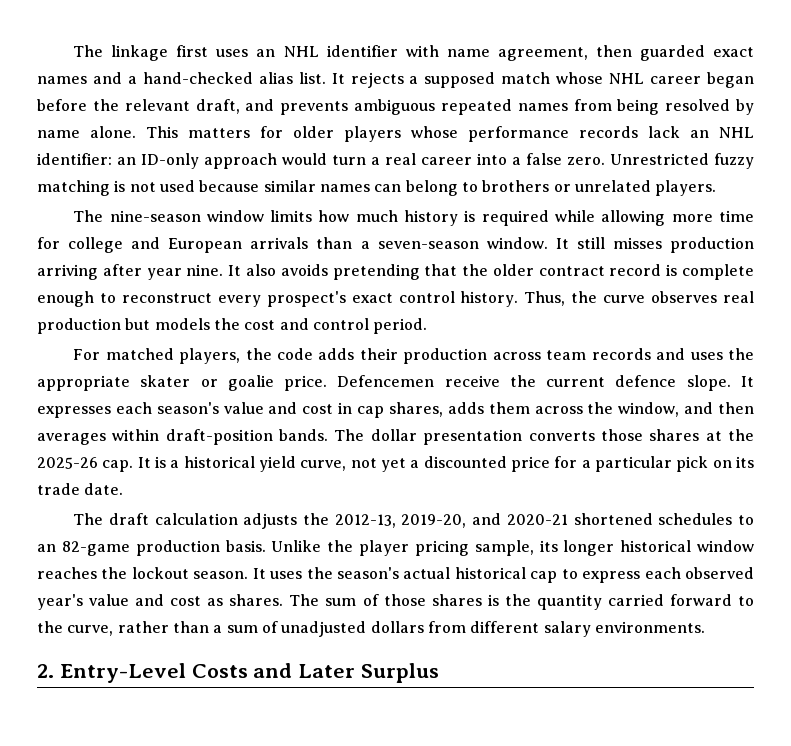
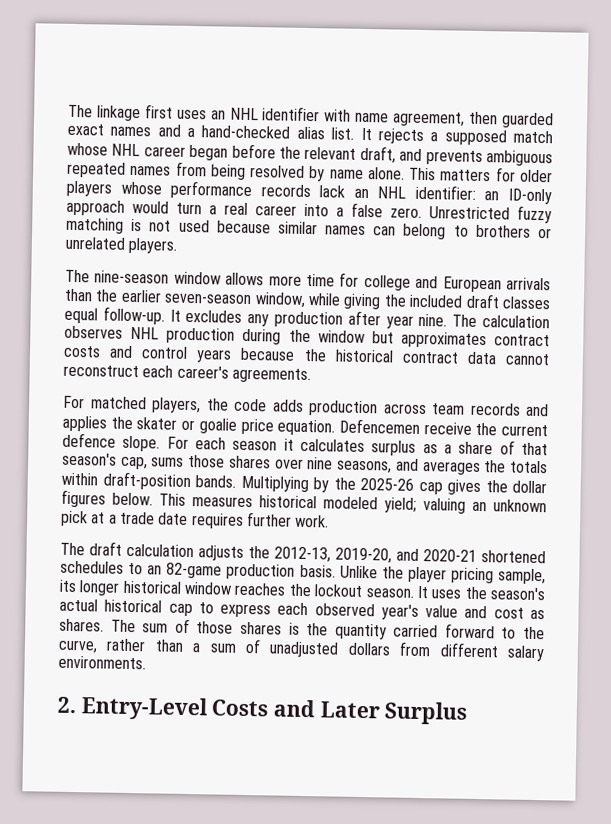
- The nine-season window limits how much history is required while allowing more time for college and European arrivals than a seven-season window. It still misses production arriving after year nine. It also avoids pretending that the older contract record is complete enough to reconstruct every prospect's exact control history. Thus, the curve observes real production but models the cost and control period.
+ The nine-season window allows more time for college and European arrivals than the earlier seven-season window, while giving the included draft classes equal follow-up. It excludes any production after year nine. The calculation observes NHL production during the window but approximates contract costs and control years because the historical contract data cannot reconstruct each career's agreements.
- For matched players, the code adds their production across team records and uses the appropriate skater or goalie price.
+ For matched players, the code adds production across team records and applies the skater or goalie price equation.
- It expresses each season's value and cost in cap shares, adds them across the window, and then averages within draft-position bands. The dollar presentation converts those shares at the 2025-26 cap. It is a historical yield curve, not yet a discounted price for a particular pick on its trade date.
+ For each season it calculates surplus as a share of that season's cap, sums those shares over nine seasons, and averages the totals within draft-position bands. Multiplying by the 2025-26 cap gives the dollar figures below. This measures historical modeled yield; valuing an unknown pick at a trade date requires further work.

